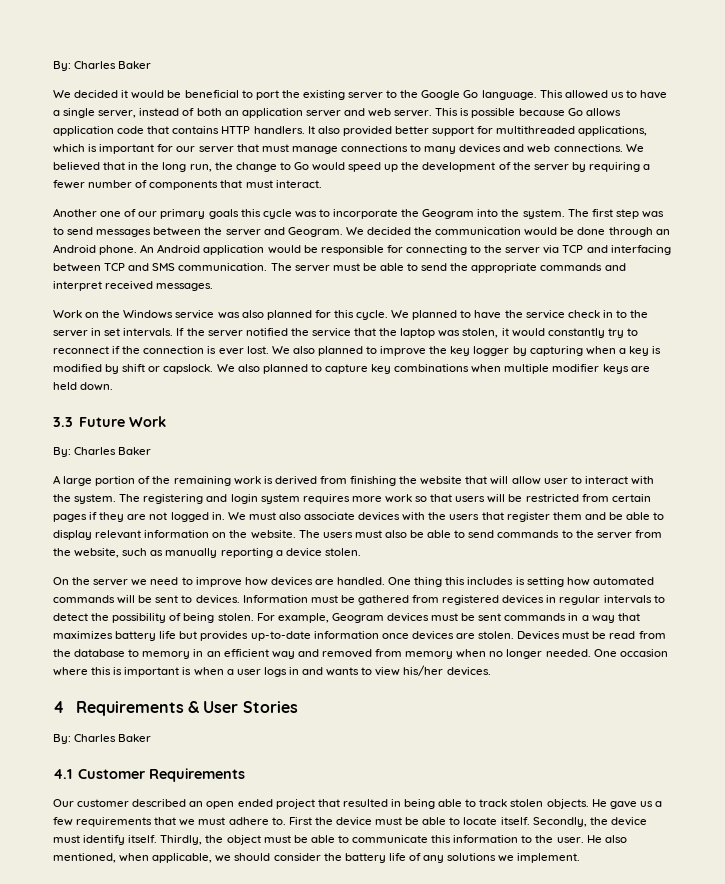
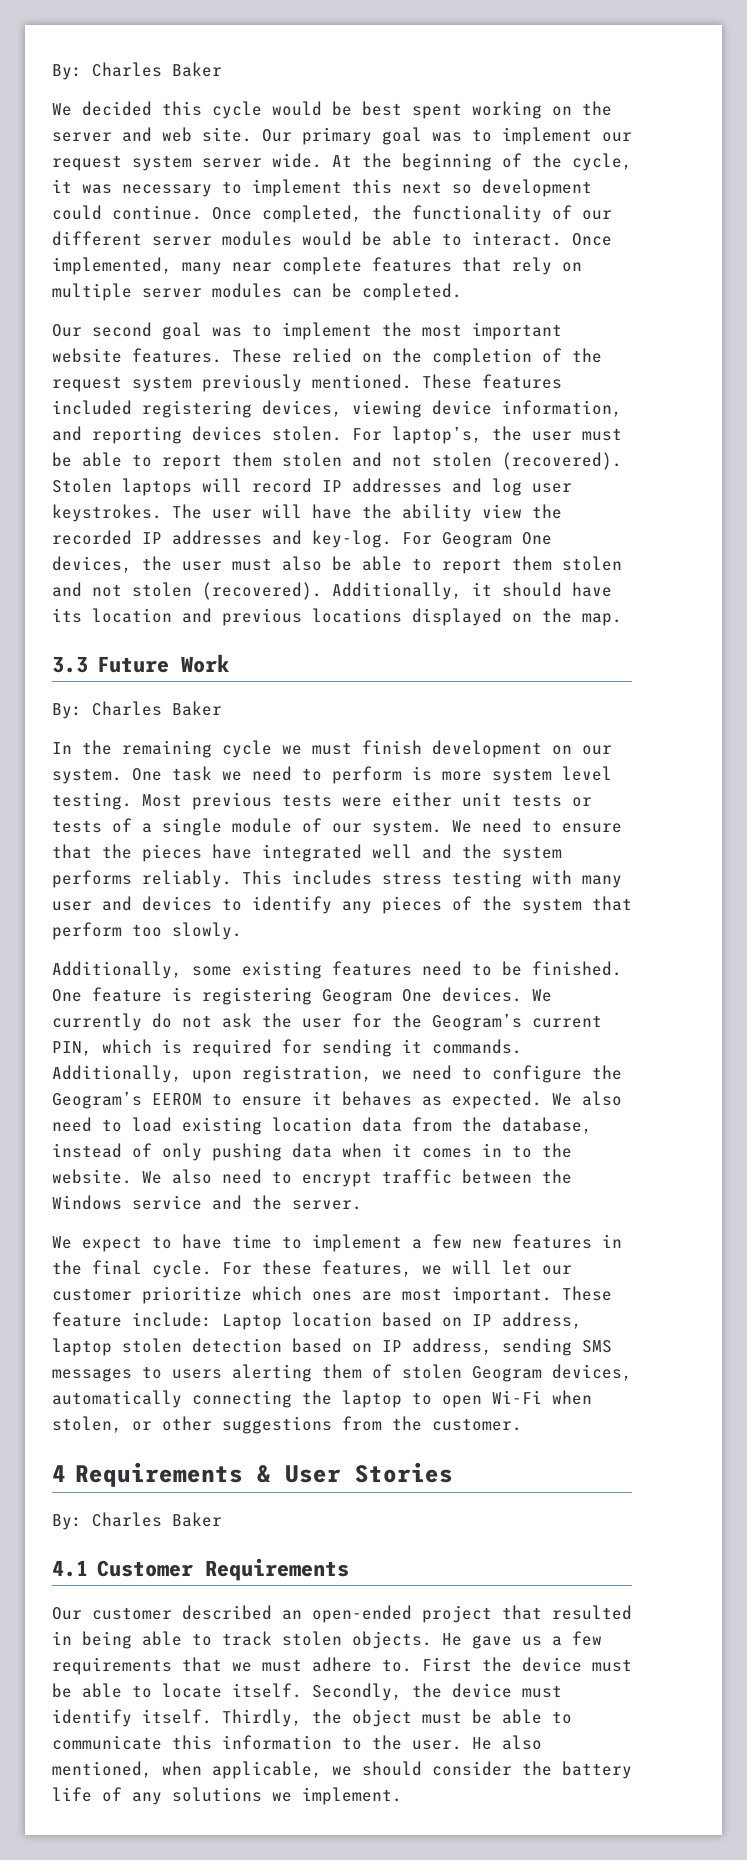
- We decided it would be beneficial to port the existing server to the Google Go language. This allowed us to have a single server, instead of both an application server and web server. This is possible because Go allows application code that contains HTTP handlers. It also provided better support for multithreaded applications, which is important for our server that must manage connections to many devices and web connections. We believed that in the long run, the change to Go would speed up the development of the server by requiring a fewer number of components that must interact.
- Another one of our primary goals this cycle was to incorporate the Geogram into the system. The first step was to send messages between the server and Geogram. We decided the communication would be done through an Android phone. An Android application would be responsible for connecting to the server via TCP and interfacing between TCP and SMS communication. The server must be able to send the appropriate commands and interpret received messages.
- Work on the Windows service was also planned for this cycle. We planned to have the service check in to the server in set intervals. If the server notified the service that the laptop was stolen, it would constantly try to reconnect if the connection is ever lost. We also planned to improve the key logger by capturing when a key is modified by shift or capslock. We also planned to capture key combinations when multiple modifier keys are held down.
+ We decided this cycle would be best spent working on the server and web site. Our primary goal was to implement our request system server wide. At the beginning of the cycle, it was necessary to implement this next so development could continue. Once completed, the functionality of our different server modules would be able to interact. Once implemented, many near complete features that rely on multiple server modules can be completed.
+ Our second goal was to implement the most important website features. These relied on the completion of the request system previously mentioned. These features included registering devices, viewing device information, and reporting devices stolen. For laptop’s, the user must be able to report them stolen and not stolen (recovered). Stolen laptops will record IP addresses and log user keystrokes. The user will have the ability view the recorded IP addresses and key-log. For Geogram One devices, the user must also be able to report them stolen and not stolen (recovered). Additionally, it should have its location and previous locations displayed on the map.
- A large portion of the remaining work is derived from finishing the website that will allow user to interact with the system. The registering and login system requires more work so that users will be restricted from certain pages if they are not logged in. We must also associate devices with the users that register them and be able to display relevant information on the website. The users must also be able to send commands to the server from the website, such as manually reporting a device stolen.
- On the server we need to improve how devices are handled. One thing this includes is setting how automated commands will be sent to devices. Information must be gathered from registered devices in regular intervals to detect the possibility of being stolen. For example, Geogram devices must be sent commands in a way that maximizes battery life but provides up-to-date information once devices are stolen. Devices must be read from the database to memory in an efficient way and removed from memory when no longer needed. One occasion where this is important is when a user logs in and wants to view his/her devices.
+ In the remaining cycle we must finish development on our system. One task we need to perform is more system level testing. Most previous tests were either unit tests or tests of a single module of our system. We need to ensure that the pieces have integrated well and the system performs reliably. This includes stress testing with many user and devices to identify any pieces of the system that perform too slowly.
+ Additionally, some existing features need to be finished. One feature is registering Geogram One devices. We currently do not ask the user for the Geogram’s current PIN, which is required for sending it commands. Additionally, upon registration, we need to configure the Geogram’s EEROM to ensure it behaves as expected. We also need to load existing location data from the database, instead of only pushing data when it comes in to the website. We also need to encrypt traffic between the Windows service and the server.
+ We expect to have time to implement a few new features in the final cycle. For these features, we will let our customer prioritize which ones are most important. These feature include: Laptop location based on IP address, laptop stolen detection based on IP address, sending SMS messages to users alerting them of stolen Geogram devices, automatically connecting the laptop to open Wi-Fi when stolen, or other suggestions from the customer.
- Our customer described an open ended project that resulted in being able to track stolen objects.
+ Our customer described an open-ended project that resulted in being able to track stolen objects.

